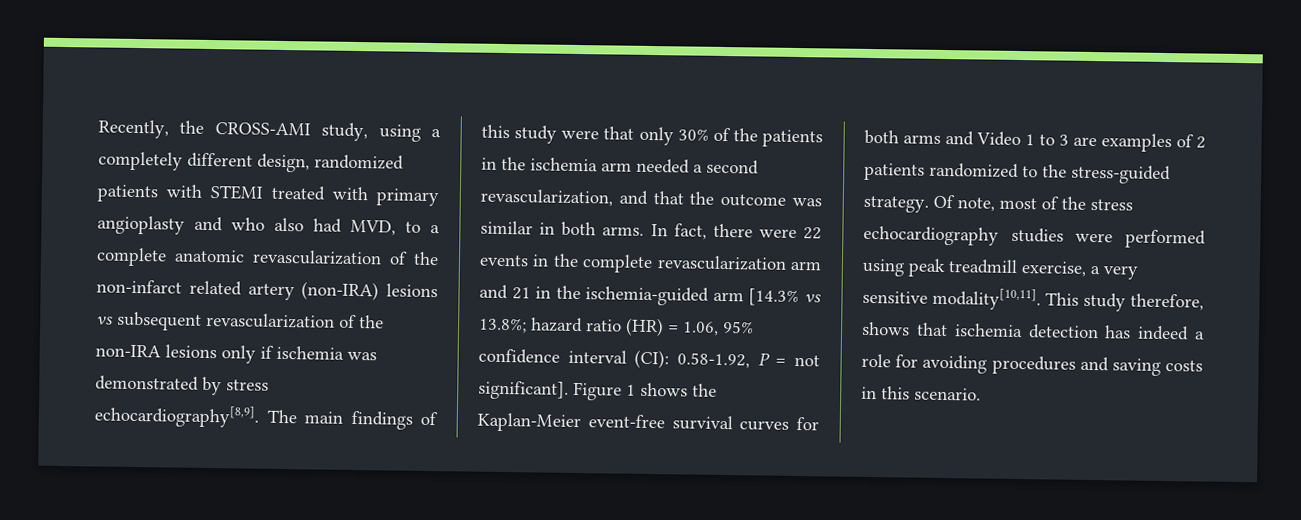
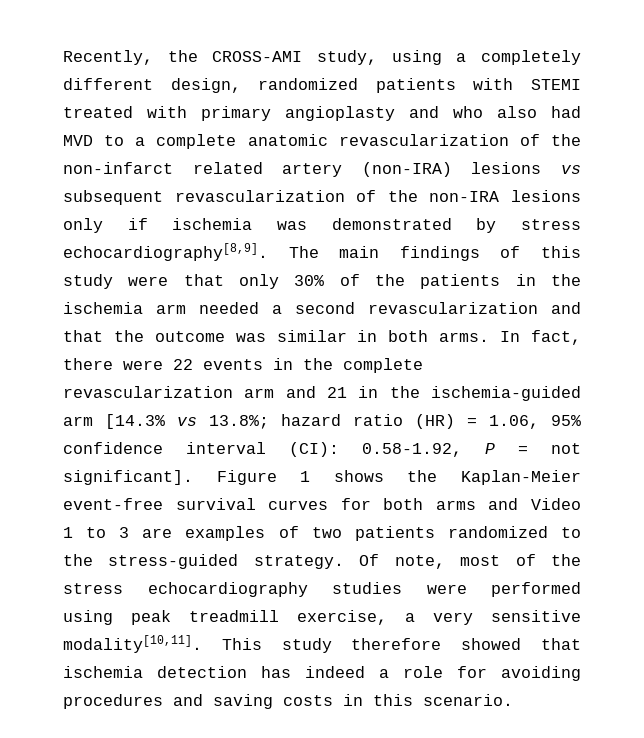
- Recently, the CROSS-AMI study, using a completely different design, randomized patients with STEMI treated with primary angioplasty and who also had MVD, to a complete anatomic revascularization of the non-infarct related artery (non-IRA) lesions vs subsequent revascularization of the non-IRA lesions only if ischemia was demonstrated by stress echocardiography[8,9].
+ Recently, the CROSS-AMI study, using a completely different design, randomized patients with STEMI treated with primary angioplasty and who also had MVD to a complete anatomic revascularization of the non-infarct related artery (non-IRA) lesions vs subsequent revascularization of the non-IRA lesions only if ischemia was demonstrated by stress echocardiography[8,9].
- The main findings of this study were that only 30% of the patients in the ischemia arm needed a second revascularization, and that the outcome was similar in both arms.
+ The main findings of this study were that only 30% of the patients in the ischemia arm needed a second revascularization and that the outcome was similar in both arms.
- Figure 1 shows the Kaplan-Meier event-free survival curves for both arms and Video 1 to 3 are examples of 2 patients randomized to the stress-guided strategy.
+ Figure 1 shows the Kaplan-Meier event-free survival curves for both arms and Video 1 to 3 are examples of two patients randomized to the stress-guided strategy.
- This study therefore, shows that ischemia detection has indeed a role for avoiding procedures and saving costs in this scenario.
+ This study therefore showed that ischemia detection has indeed a role for avoiding procedures and saving costs in this scenario.

